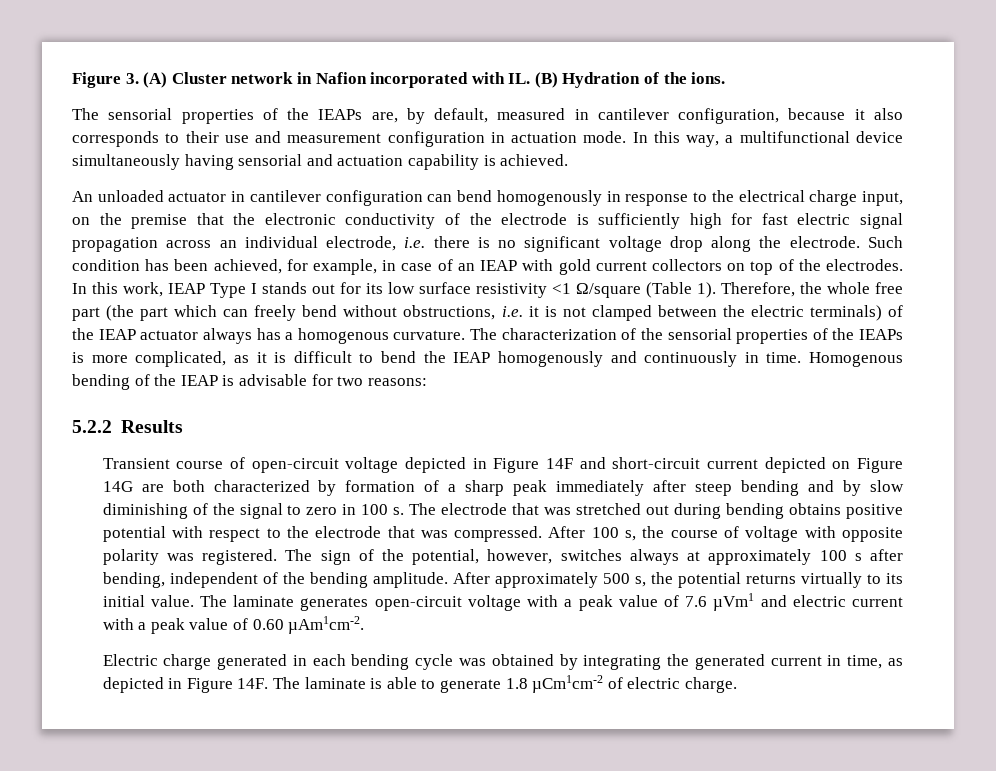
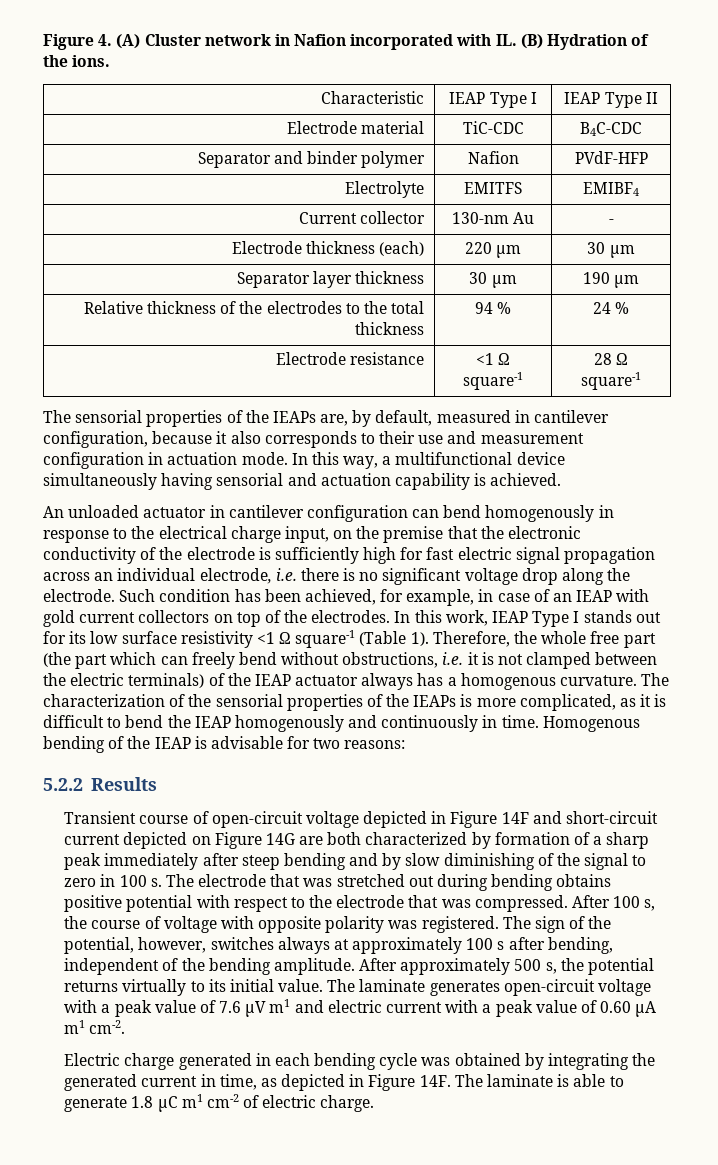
- Figure 3. (A) Cluster network in Nafion incorporated with IL. (B) Hydration of the ions.
+ Figure 4. (A) Cluster network in Nafion incorporated with IL. (B) Hydration of the ions.
+ Characteristic | IEAP Type I | IEAP Type II
+ Electrode material | TiC-CDC | B4C-CDC
+ Separator and binder polymer | Nafion | PVdF-HFP
+ Electrolyte | EMITFS | EMIBF4
+ Current collector | 130-nm Au | -
+ Electrode thickness (each) | 220 µm | 30 µm
+ Separator layer thickness | 30 µm | 190 µm
+ Relative thickness of the electrodes to the total thickness | 94 % | 24 %
+ Electrode resistance | <1 Ω square-1 | 28 Ω square-1
- In this work, IEAP Type I stands out for its low surface resistivity <1 Ω/square (Table 1).
+ In this work, IEAP Type I stands out for its low surface resistivity <1 Ω square-1 (Table 1).
- The laminate generates open-circuit voltage with a peak value of 7.6 µVm1 and electric current with a peak value of 0.60 µAm1cm-2.
+ The laminate generates open-circuit voltage with a peak value of 7.6 µV m1 and electric current with a peak value of 0.60 µA m1 cm-2.
- The laminate is able to generate 1.8 µCm1cm-2 of electric charge.
+ The laminate is able to generate 1.8 µC m1 cm-2 of electric charge.

